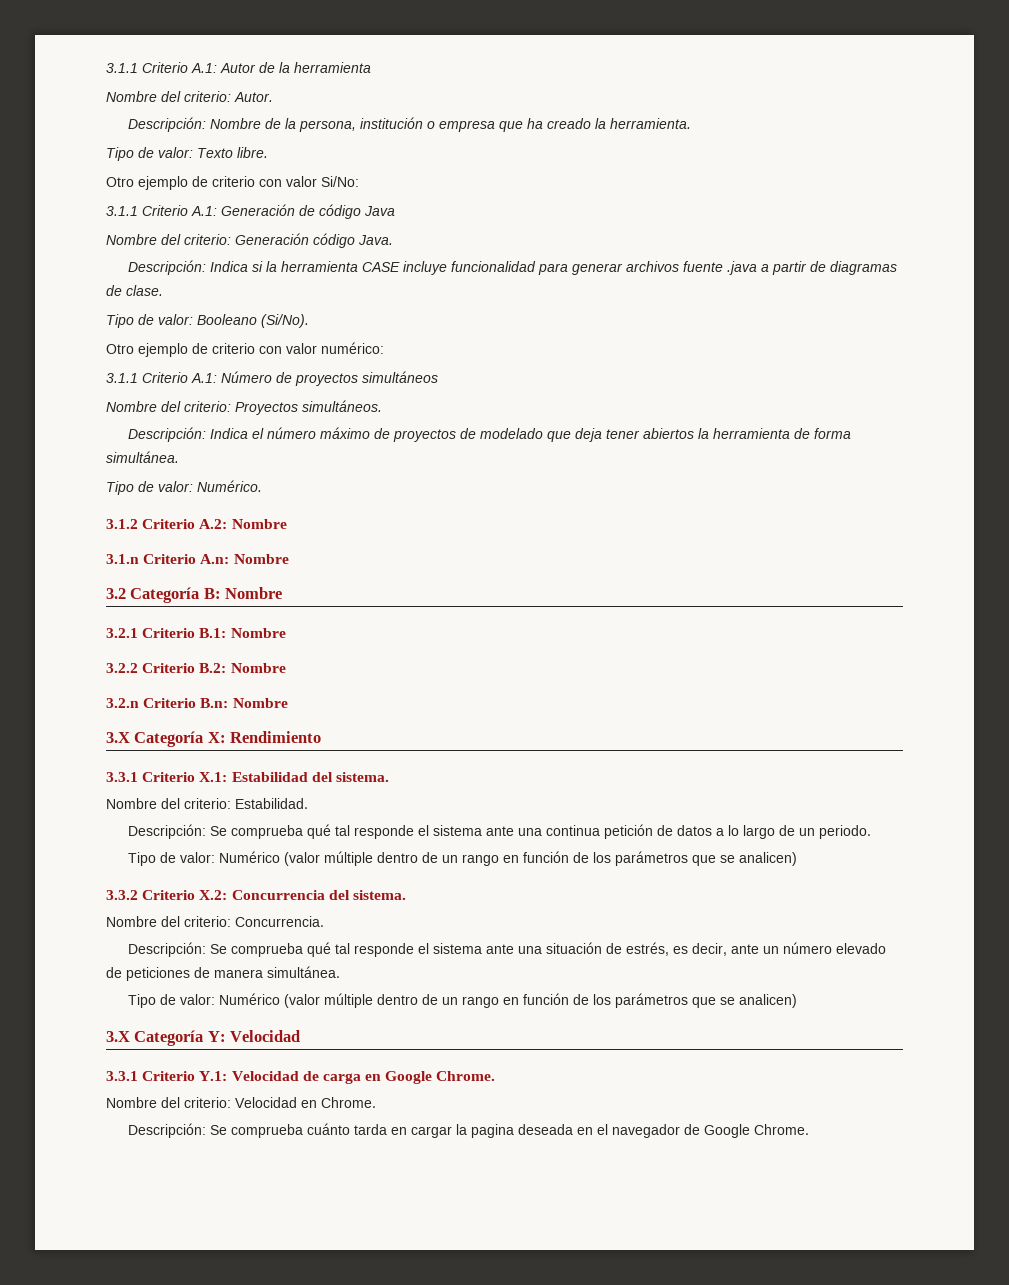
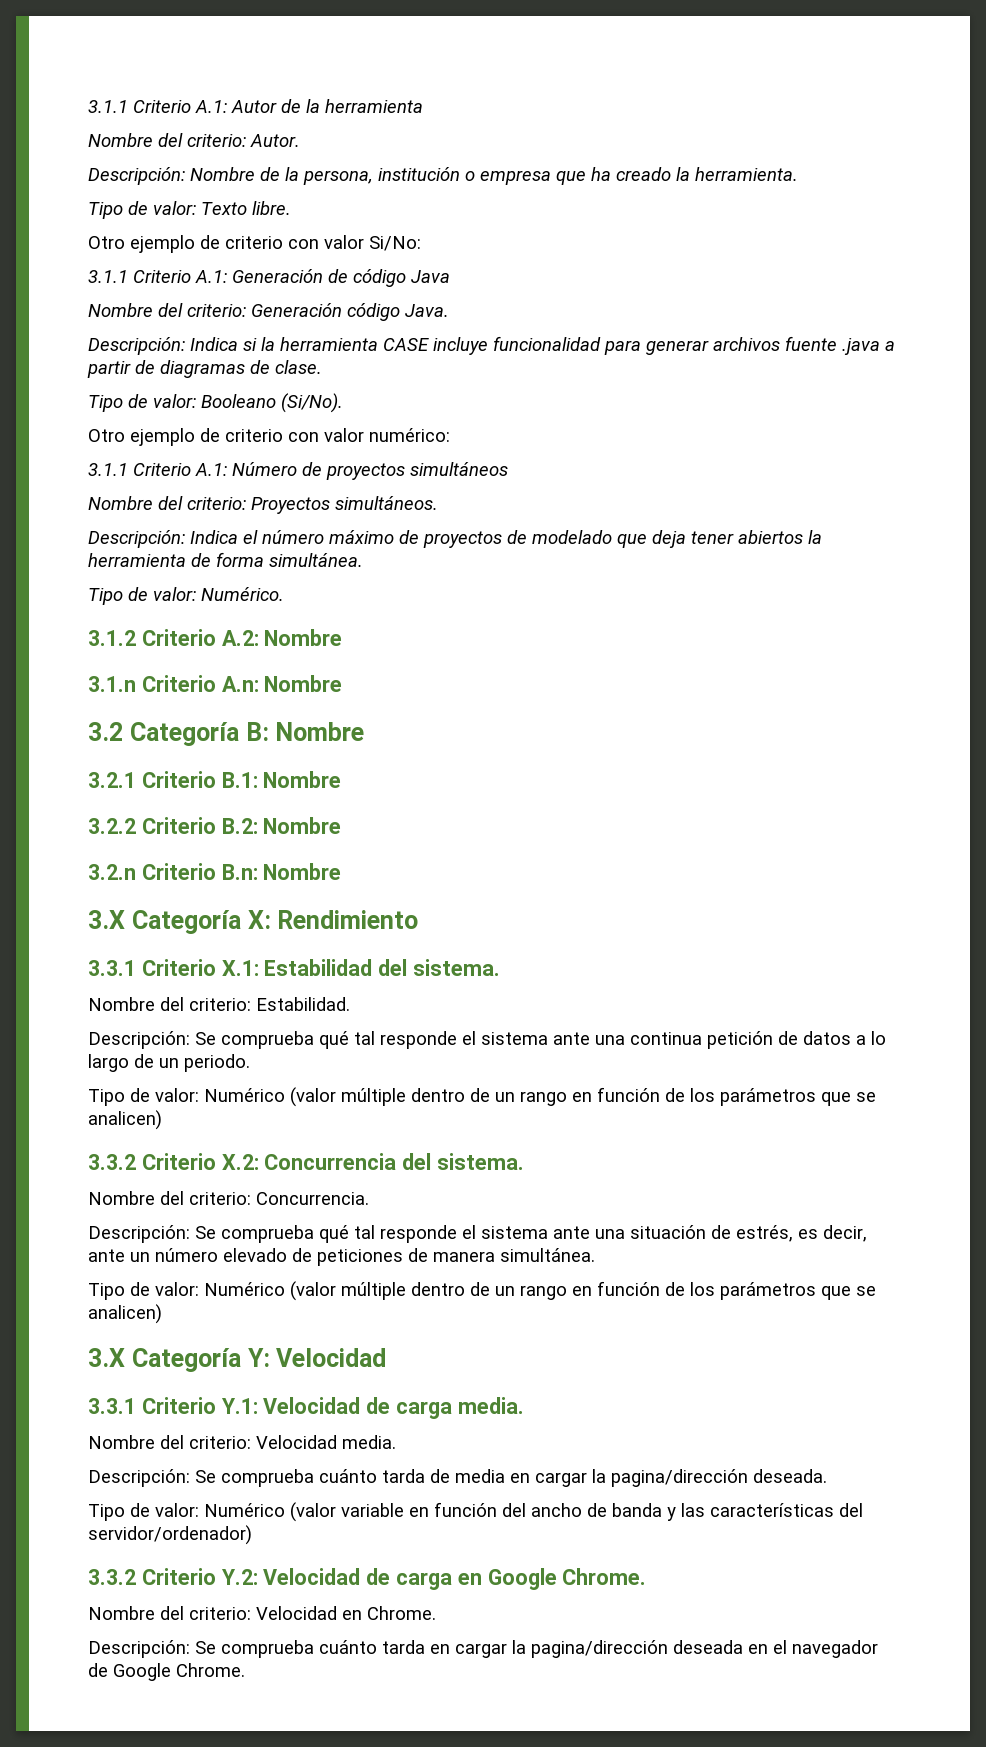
- 3.3.1 Criterio Y.1: Velocidad de carga en Google Chrome.
+ 3.3.1 Criterio Y.1: Velocidad de carga media.
+ Nombre del criterio: Velocidad media.
+ Descripción: Se comprueba cuánto tarda de media en cargar la pagina/dirección deseada.
+ Tipo de valor: Numérico (valor variable en función del ancho de banda y las características del servidor/ordenador)
+ 3.3.2 Criterio Y.2: Velocidad de carga en Google Chrome.
- Descripción: Se comprueba cuánto tarda en cargar la pagina deseada en el navegador de Google Chrome.
+ Descripción: Se comprueba cuánto tarda en cargar la pagina/dirección deseada en el navegador de Google Chrome.

